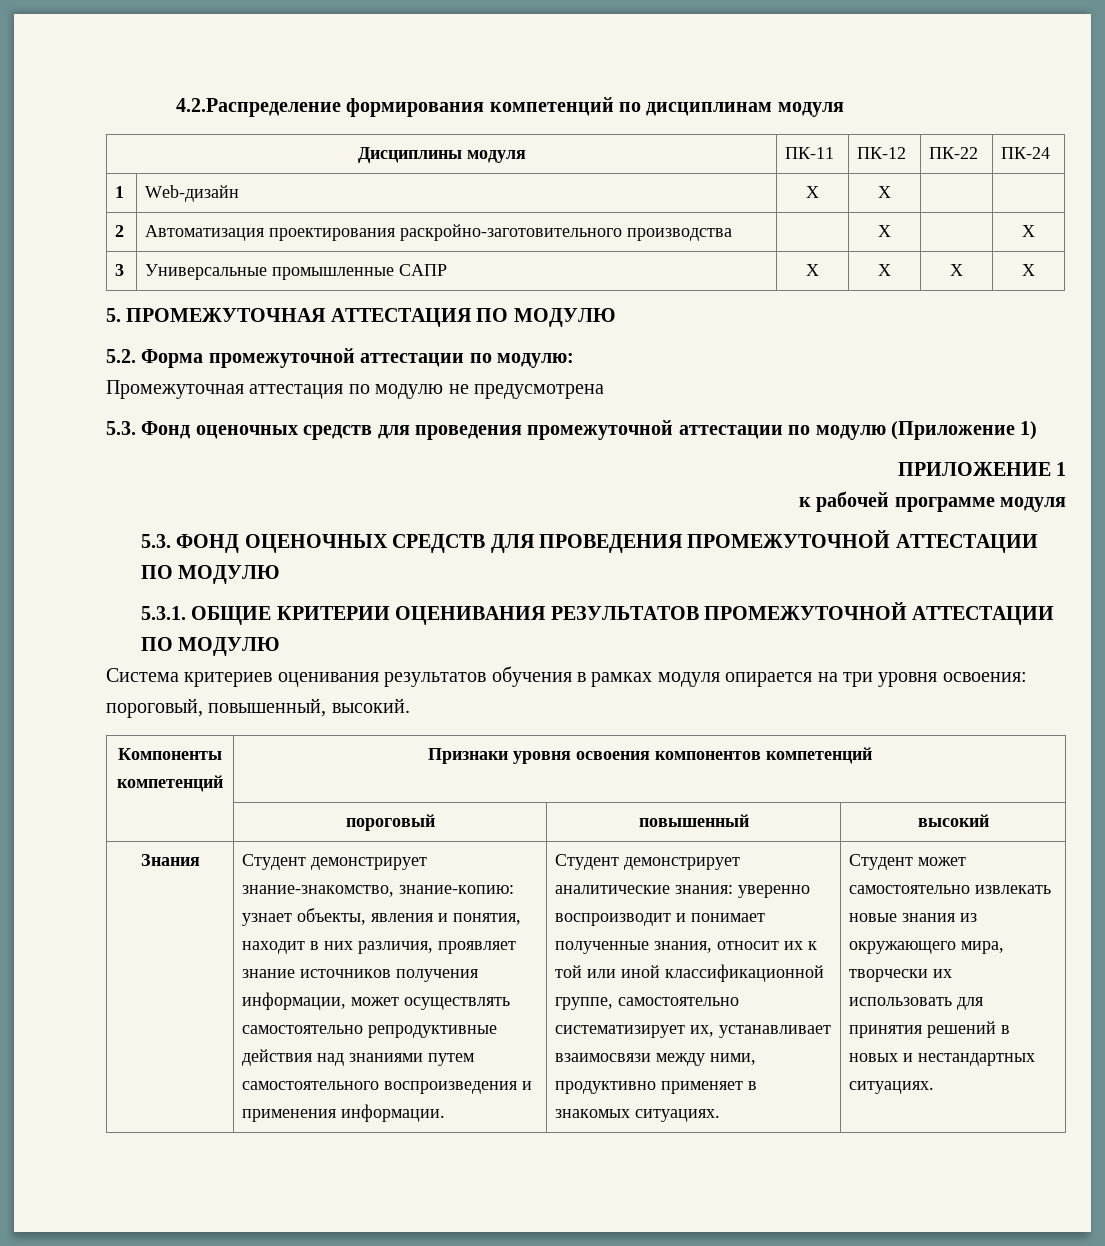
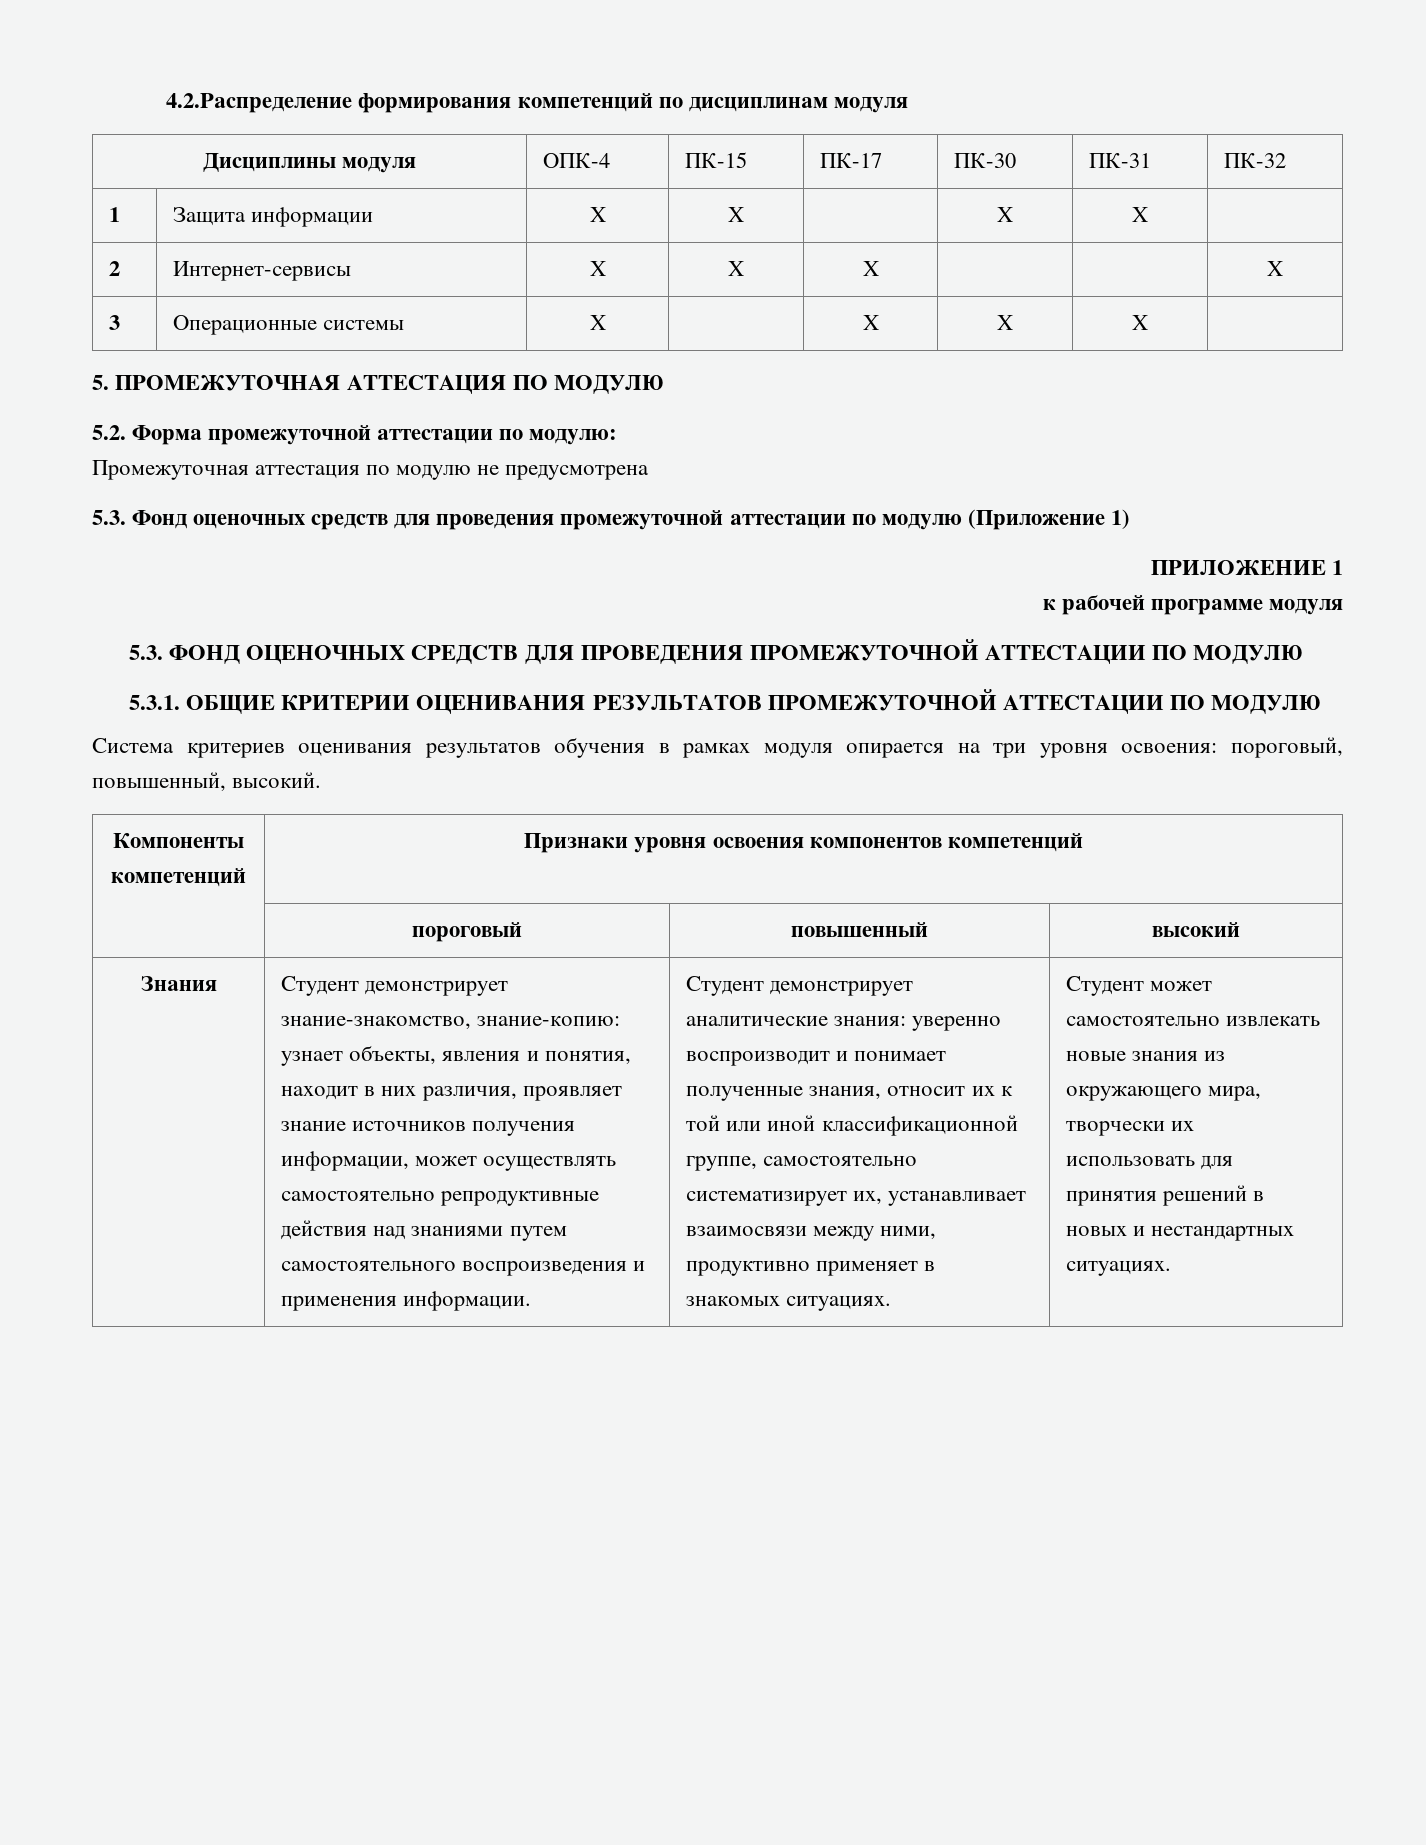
- Дисциплины модуля | ПК-11 | ПК-12 | ПК-22 | ПК-24
- 1 | Web-дизайн | X | X | |
+ Дисциплины модуля | ОПК-4 | ПК-15 | ПК-17 | ПК-30 | ПК-31 | ПК-32
+ 1 | Защита информации | X | X | | X | X |
- 2 | Автоматизация проектирования раскройно-заготовительного производства | | X | | X
- 3 | Универсальные промышленные САПР | X | X | X | X
+ 2 | Интернет-сервисы | X | X | X | | | X
+ 3 | Операционные системы | X | | X | X | X |

